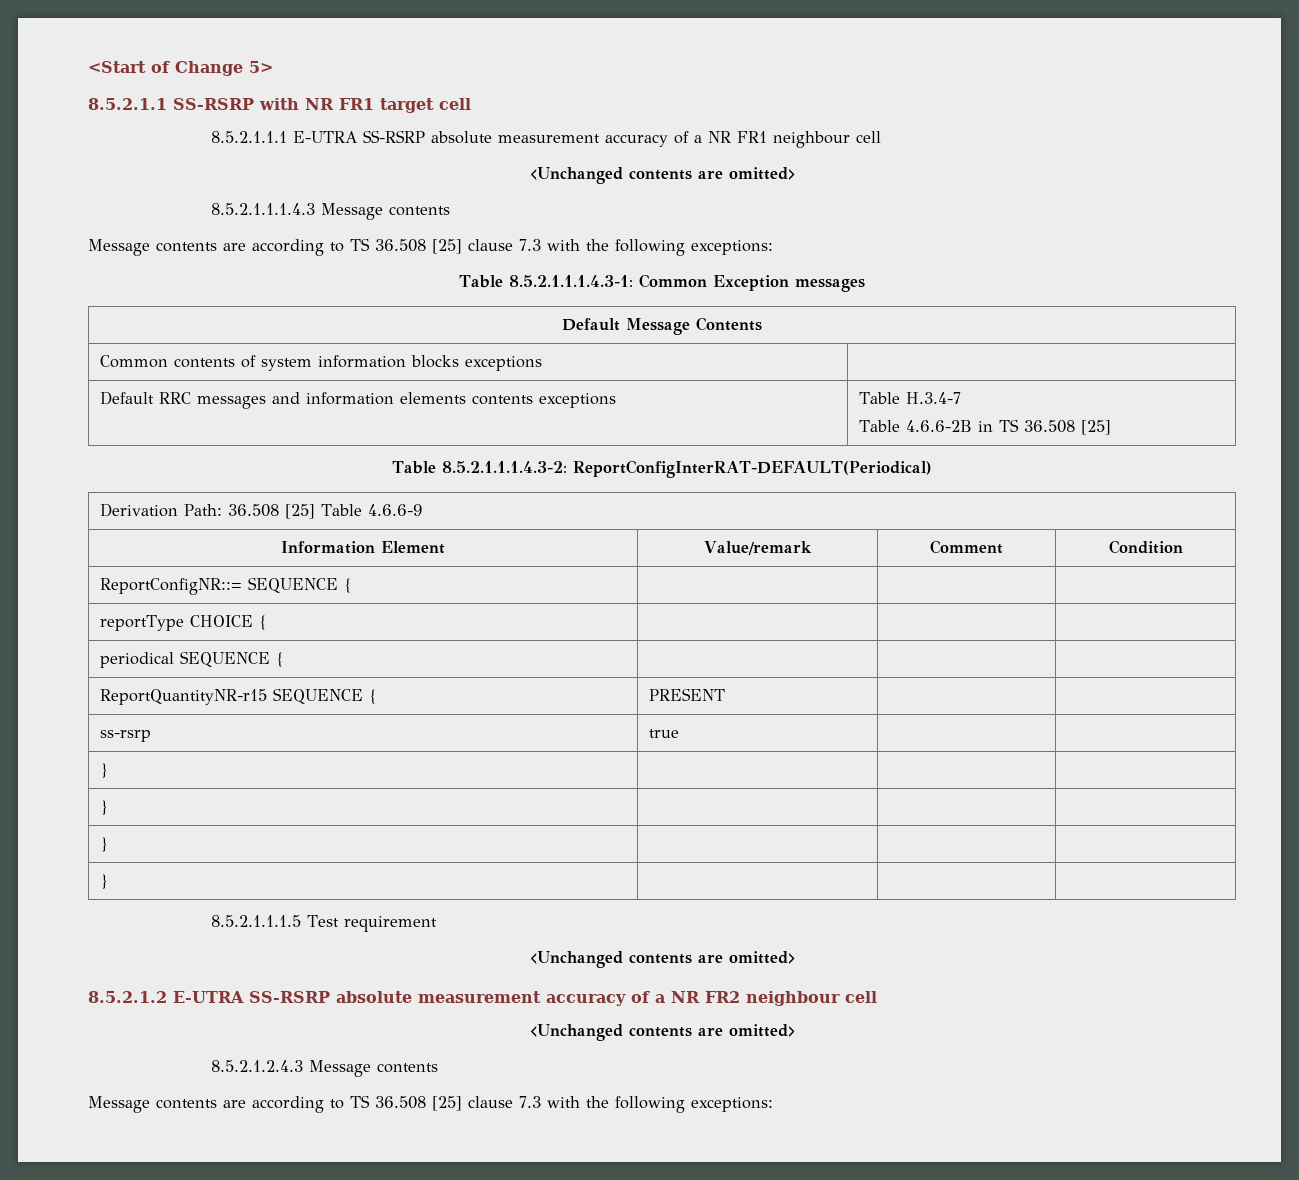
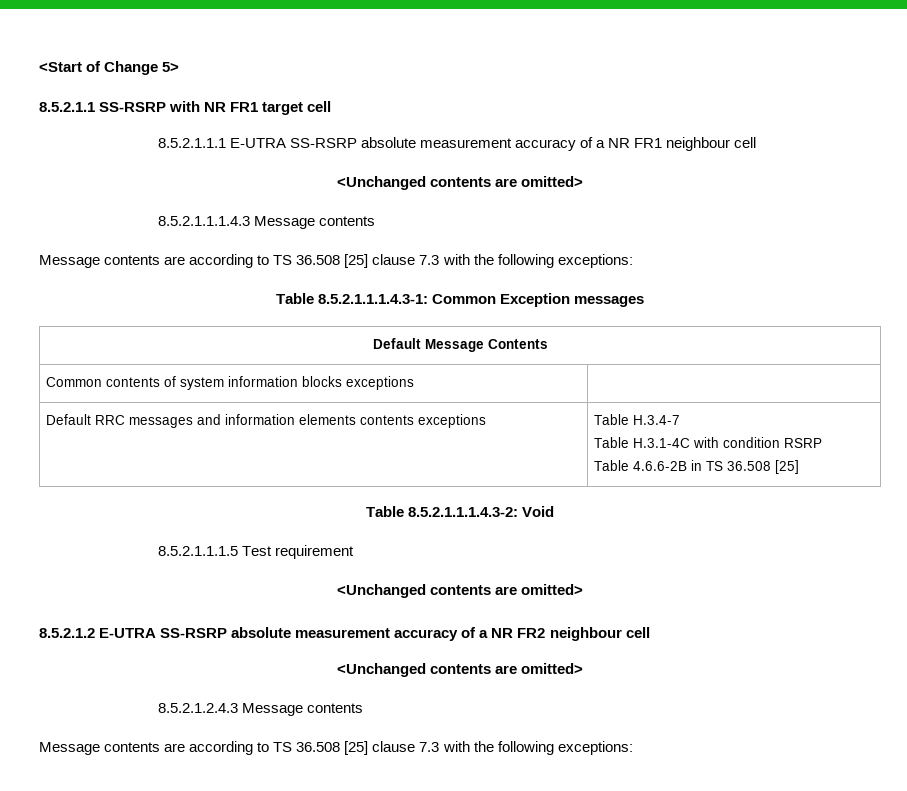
  Default RRC messages and information elements contents exceptions | Table H.3.4-7
+ Table H.3.1-4C with condition RSRP
- Table 8.5.2.1.1.1.4.3-2: ReportConfigInterRAT-DEFAULT(Periodical)
- Derivation Path: 36.508 [25] Table 4.6.6-9
- Information Element | Value/remark | Comment | Condition
- ReportConfigNR::= SEQUENCE { | | |
- reportType CHOICE { | | |
- periodical SEQUENCE { | | |
- ReportQuantityNR-r15 SEQUENCE { | PRESENT | |
- ss-rsrp | true | |
- } | | |
- } | | |
- } | | |
- } | | |
+ Table 8.5.2.1.1.1.4.3-2: Void

